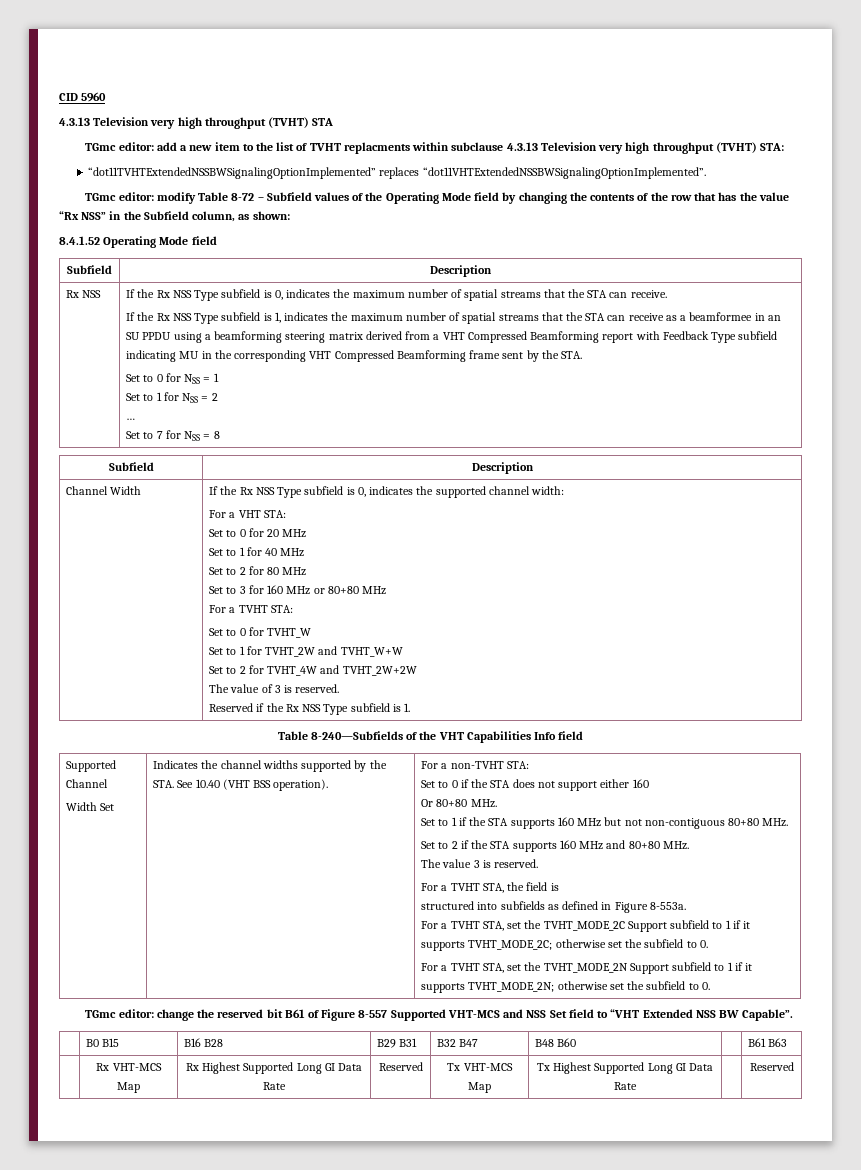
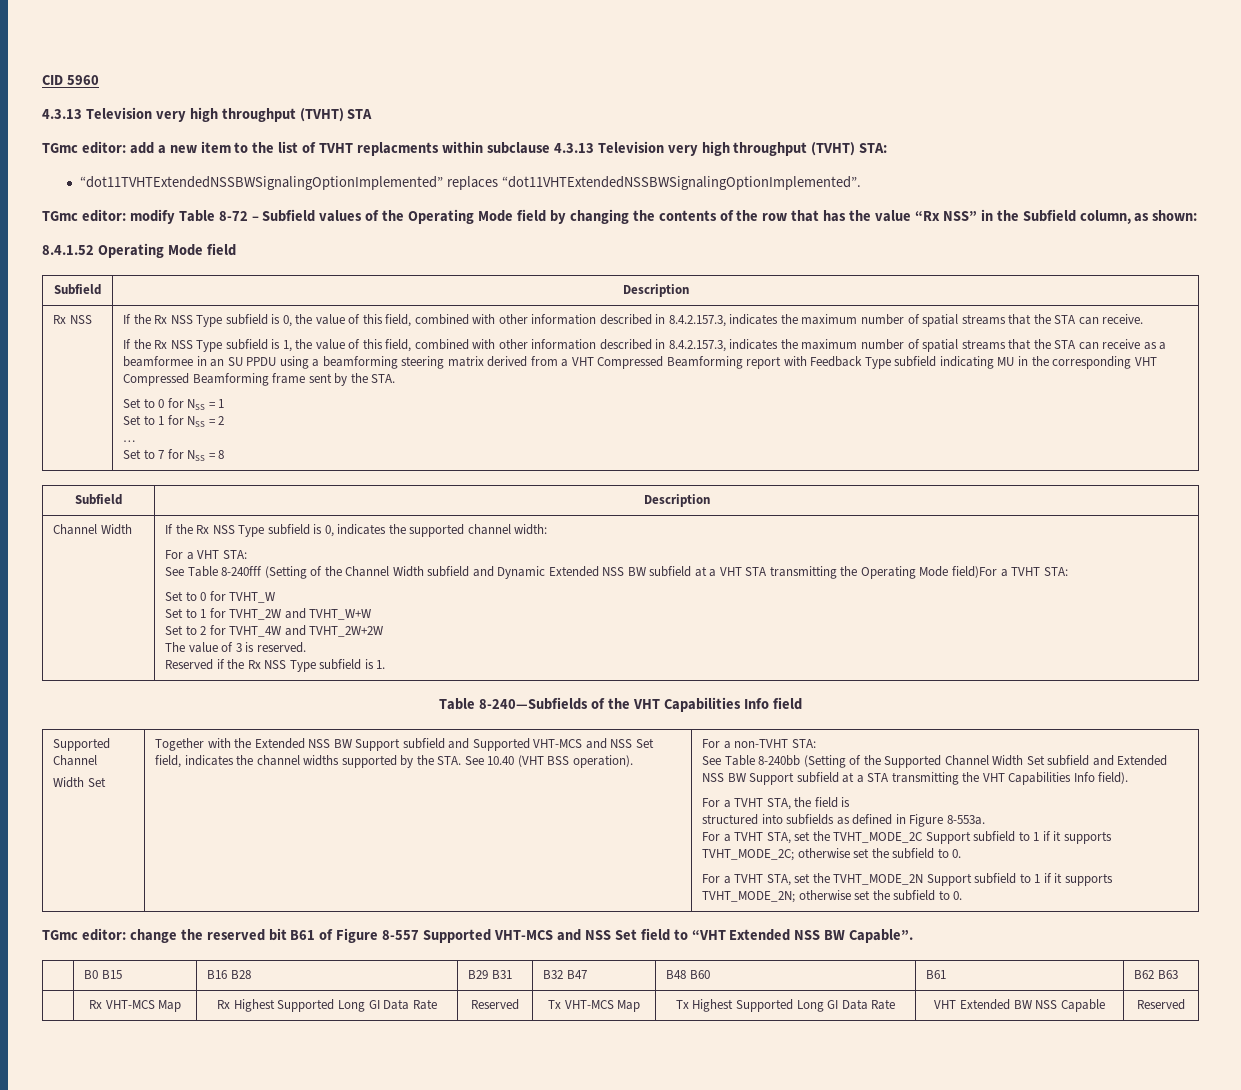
- If the Rx NSS Type subfield is 0, indicates the maximum number of spatial streams that the STA can receive.
+ If the Rx NSS Type subfield is 0, the value of this field, combined with other information described in 8.4.2.157.3, indicates the maximum number of spatial streams that the STA can receive.
- If the Rx NSS Type subfield is 1, indicates the maximum number of spatial streams that the STA can receive as a beamformee in an SU PPDU using a beamforming steering matrix derived from a VHT Compressed Beamforming report with Feedback Type subfield indicating MU in the corresponding VHT Compressed Beamforming frame sent by the STA.
+ If the Rx NSS Type subfield is 1, the value of this field, combined with other information described in 8.4.2.157.3, indicates the maximum number of spatial streams that the STA can receive as a beamformee in an SU PPDU using a beamforming steering matrix derived from a VHT Compressed Beamforming report with Feedback Type subfield indicating MU in the corresponding VHT Compressed Beamforming frame sent by the STA.
- Set to 0 for 20 MHz
- Set to 1 for 40 MHz
- Set to 2 for 80 MHz
- Set to 3 for 160 MHz or 80+80 MHz
- For a TVHT STA:
+ See Table 8-240fff (Setting of the Channel Width subfield and Dynamic Extended NSS BW subfield at a VHT STA transmitting the Operating Mode field)For a TVHT STA:
- Indicates the channel widths supported by the STA. See 10.40 (VHT BSS operation).
+ Together with the Extended NSS BW Support subfield and Supported VHT-MCS and NSS Set field, indicates the channel widths supported by the STA. See 10.40 (VHT BSS operation).
- Set to 0 if the STA does not support either 160
- Or 80+80 MHz.
- Set to 1 if the STA supports 160 MHz but not non-contiguous 80+80 MHz.
- Set to 2 if the STA supports 160 MHz and 80+80 MHz.
- The value 3 is reserved.
+ See Table 8-240bb (Setting of the Supported Channel Width Set subfield and Extended NSS BW Support subfield at a STA transmitting the VHT Capabilities Info field).
- | B0 B15 | B16 B28 | B29 B31 | B32 B47 | B48 B60 | | B61 B63
+ | B0 B15 | B16 B28 | B29 B31 | B32 B47 | B48 B60 | B61 | B62 B63
- | Rx VHT-MCS Map | Rx Highest Supported Long GI Data Rate | Reserved | Tx VHT-MCS Map | Tx Highest Supported Long GI Data Rate | | Reserved
+ | Rx VHT-MCS Map | Rx Highest Supported Long GI Data Rate | Reserved | Tx VHT-MCS Map | Tx Highest Supported Long GI Data Rate | VHT Extended BW NSS Capable | Reserved

